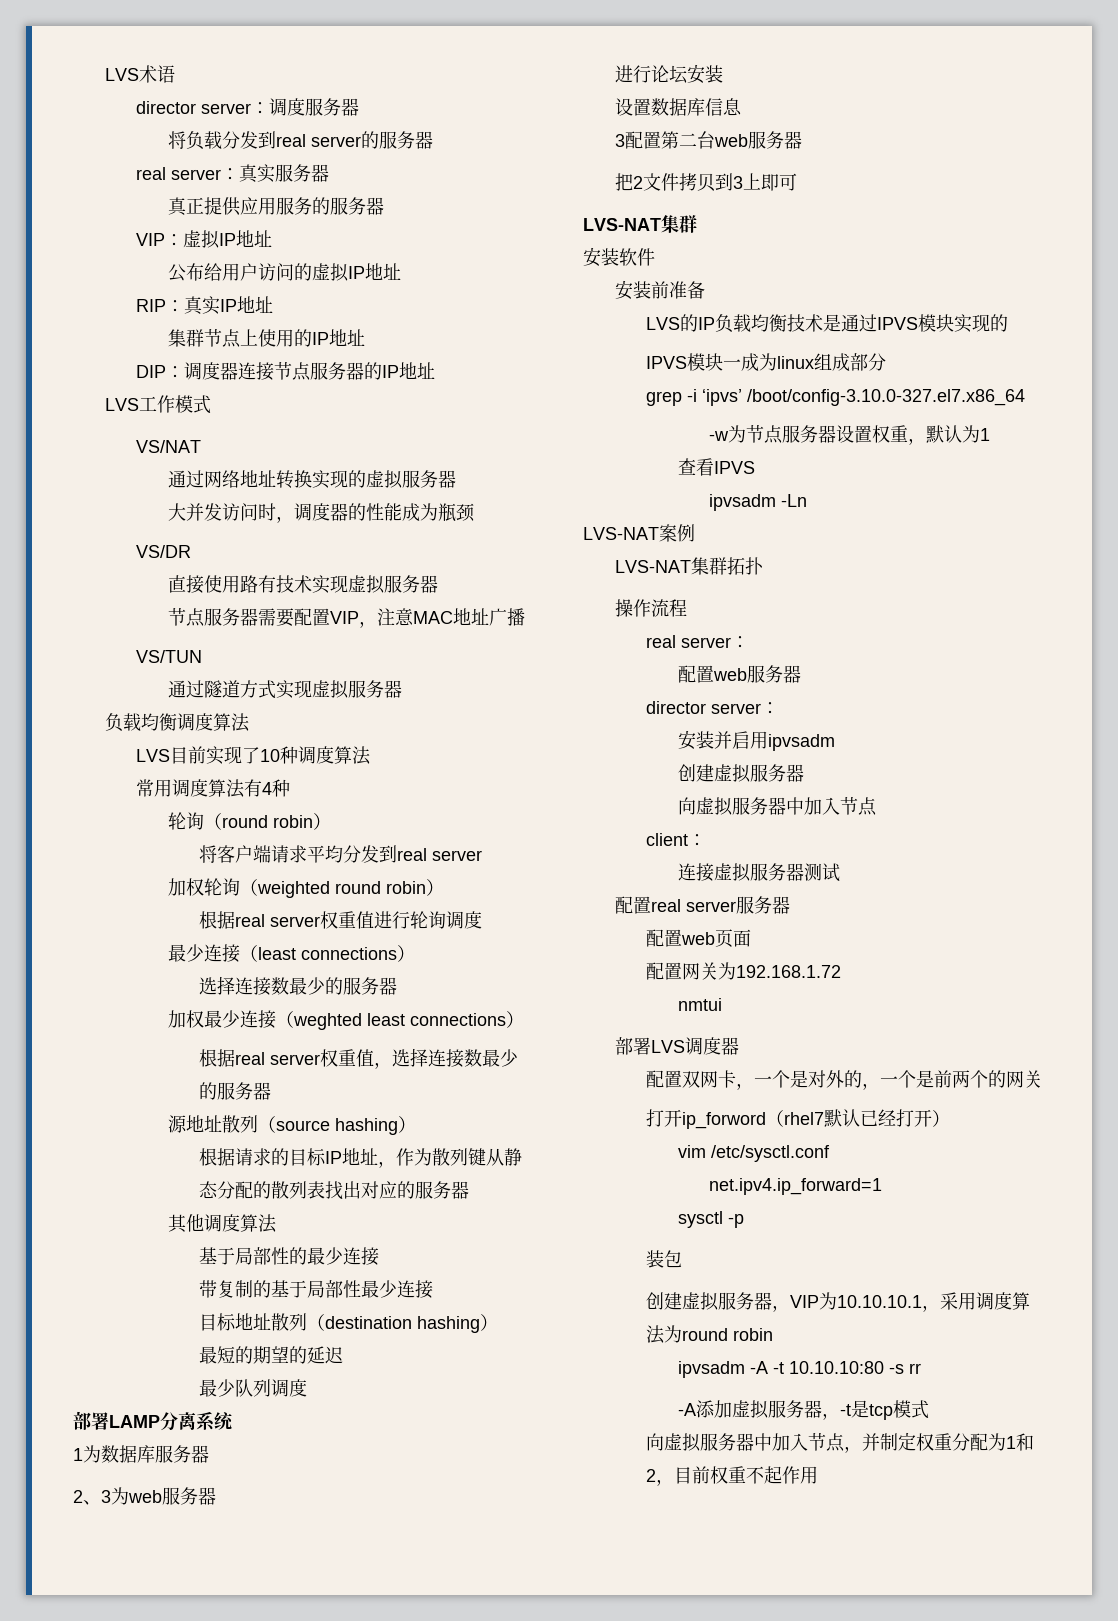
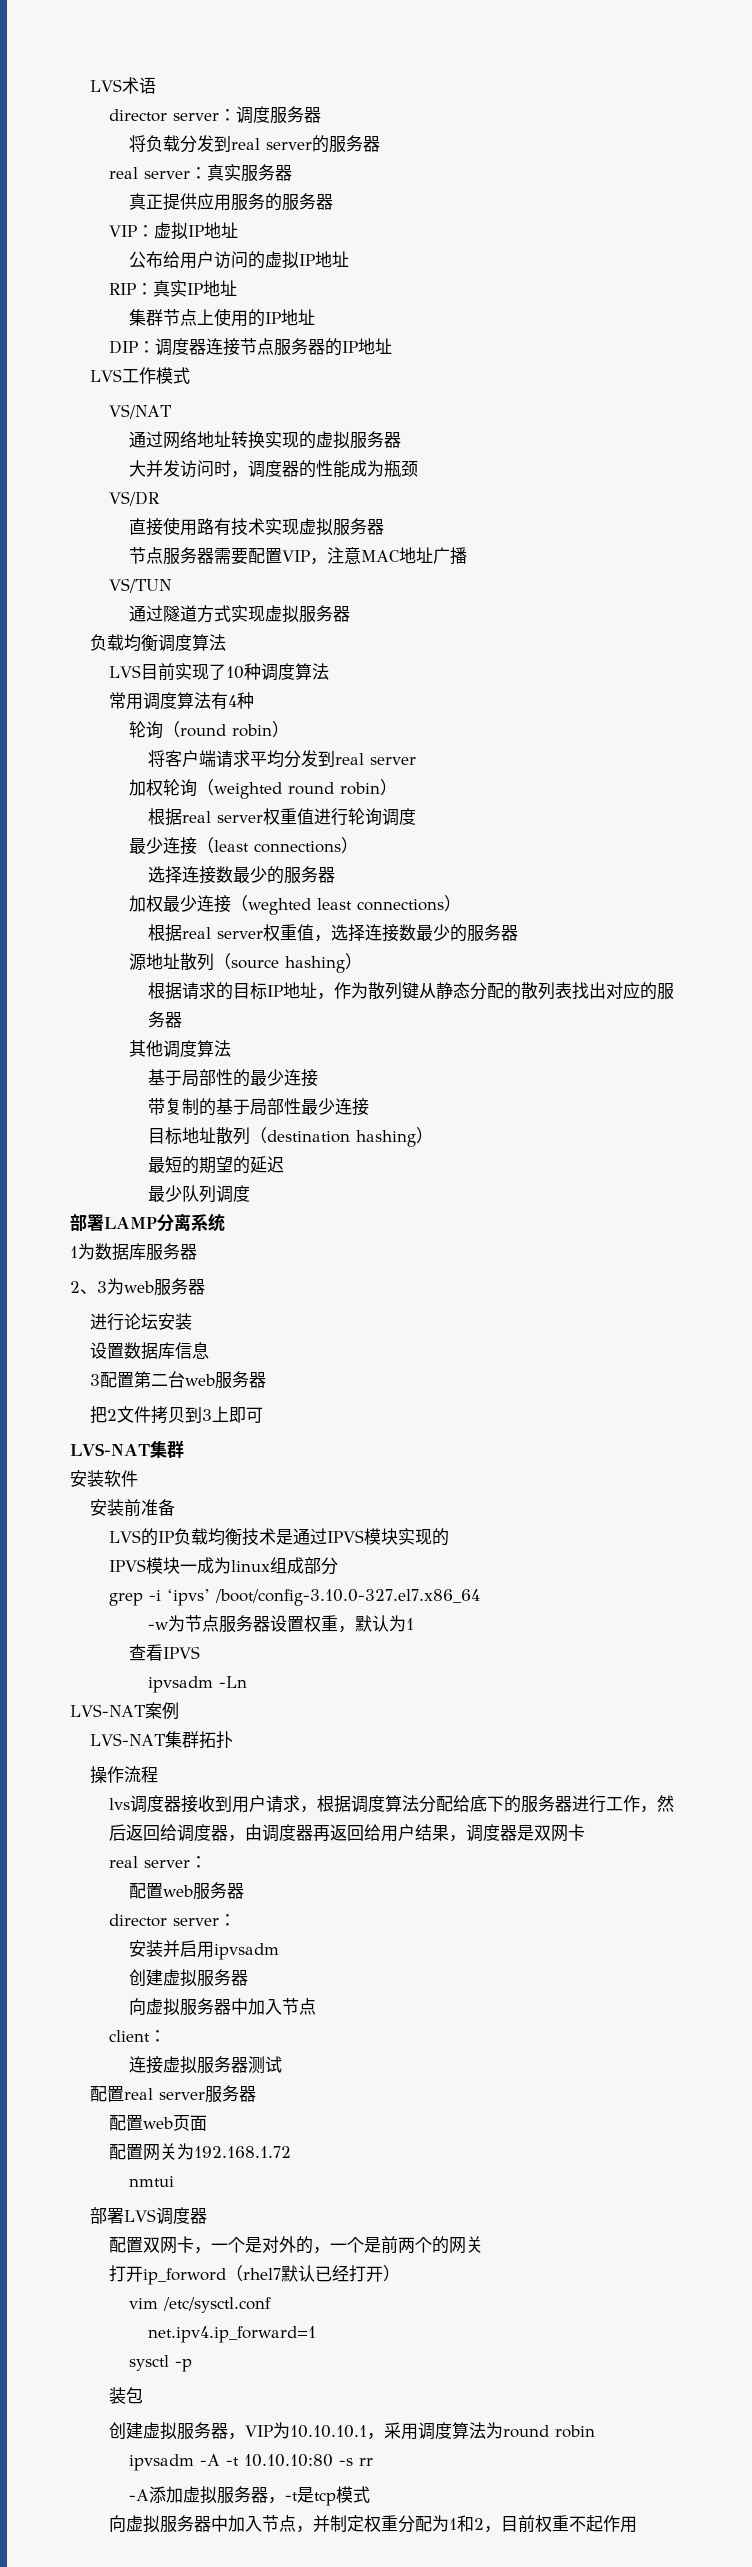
+ lvs调度器接收到用户请求，根据调度算法分配给底下的服务器进行工作，然后返回给调度器，由调度器再返回给用户结果，调度器是双网卡

